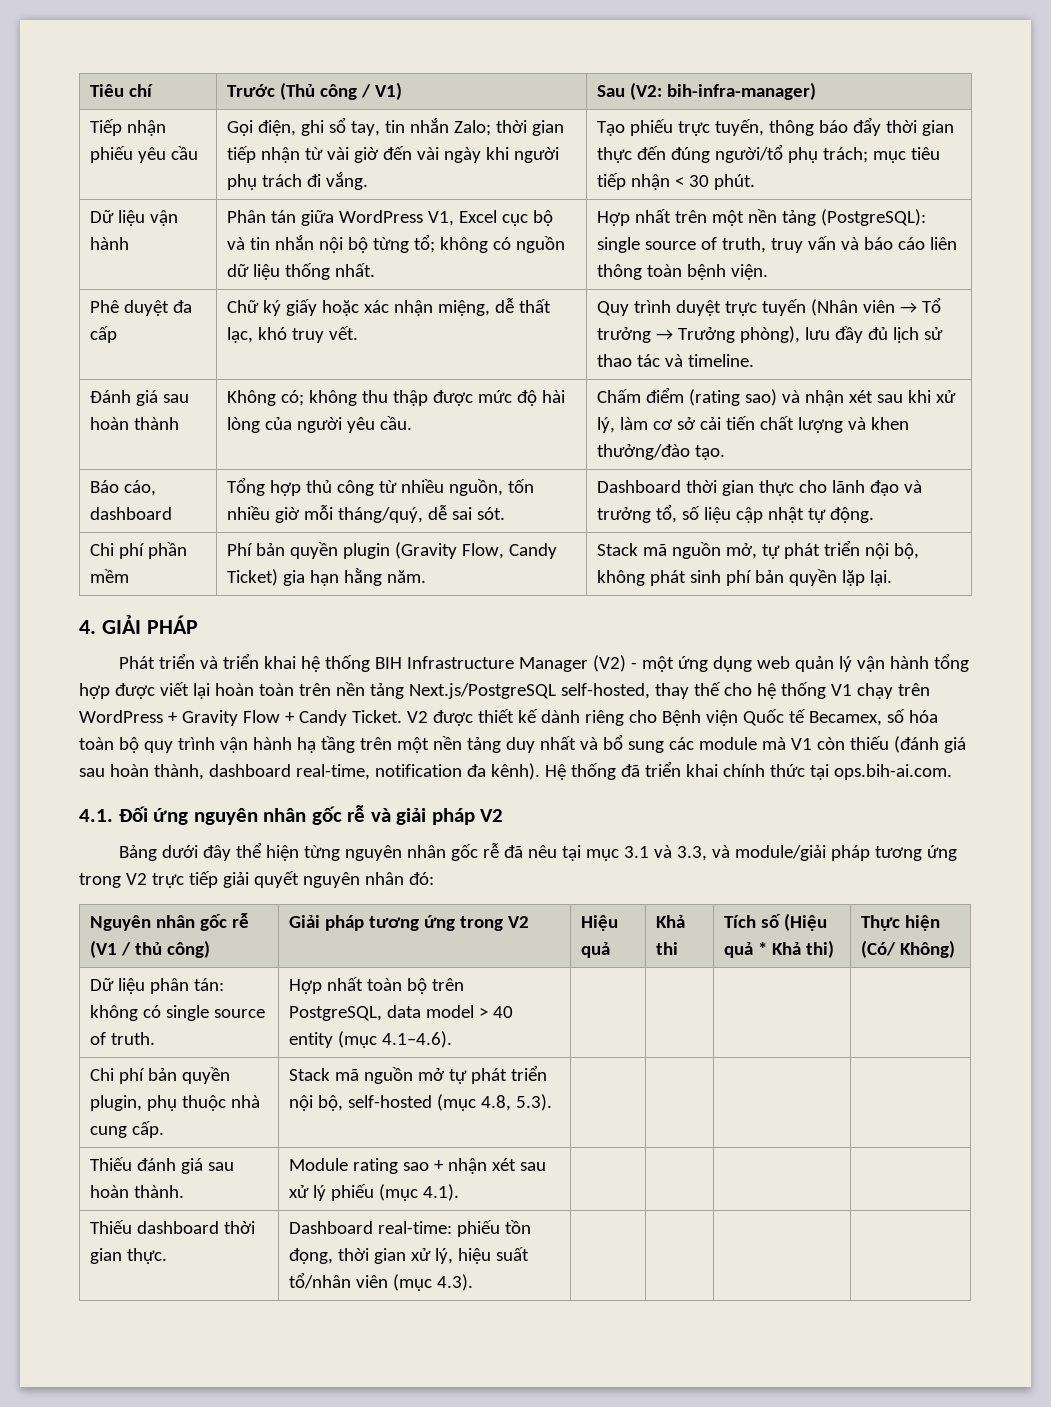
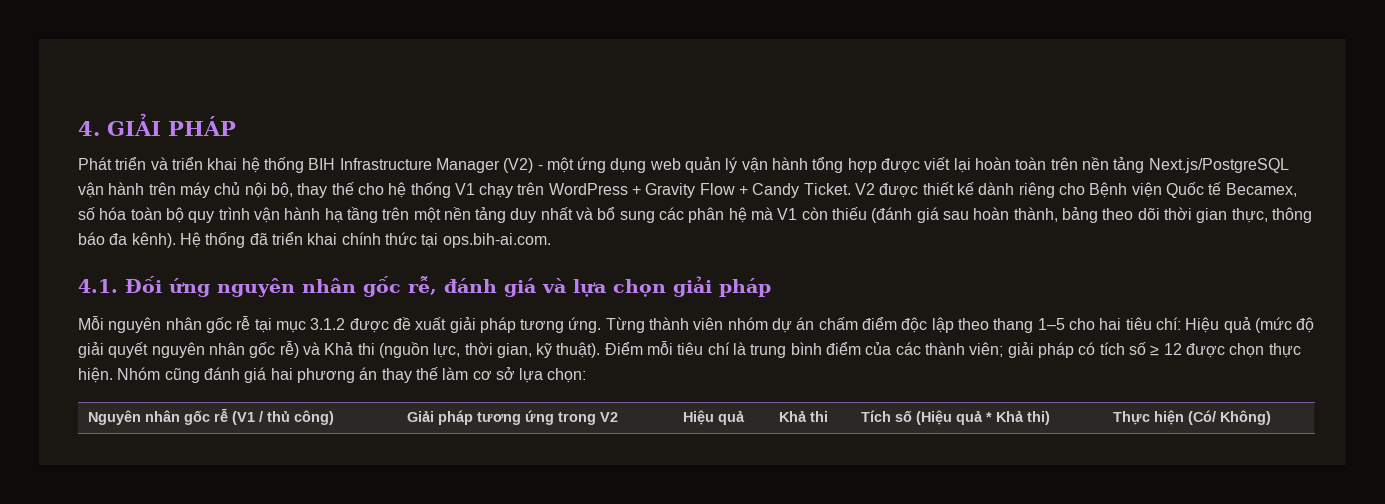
- Tiêu chí | Trước (Thủ công / V1) | Sau (V2: bih-infra-manager)
- Tiếp nhận phiếu yêu cầu | Gọi điện, ghi sổ tay, tin nhắn Zalo; thời gian tiếp nhận từ vài giờ đến vài ngày khi người phụ trách đi vắng. | Tạo phiếu trực tuyến, thông báo đẩy thời gian thực đến đúng người/tổ phụ trách; mục tiêu tiếp nhận < 30 phút.
- Dữ liệu vận hành | Phân tán giữa WordPress V1, Excel cục bộ và tin nhắn nội bộ từng tổ; không có nguồn dữ liệu thống nhất. | Hợp nhất trên một nền tảng (PostgreSQL): single source of truth, truy vấn và báo cáo liên thông toàn bệnh viện.
- Phê duyệt đa cấp | Chữ ký giấy hoặc xác nhận miệng, dễ thất lạc, khó truy vết. | Quy trình duyệt trực tuyến (Nhân viên → Tổ trưởng → Trưởng phòng), lưu đầy đủ lịch sử thao tác và timeline.
- Đánh giá sau hoàn thành | Không có; không thu thập được mức độ hài lòng của người yêu cầu. | Chấm điểm (rating sao) và nhận xét sau khi xử lý, làm cơ sở cải tiến chất lượng và khen thưởng/đào tạo.
- Báo cáo, dashboard | Tổng hợp thủ công từ nhiều nguồn, tốn nhiều giờ mỗi tháng/quý, dễ sai sót. | Dashboard thời gian thực cho lãnh đạo và trưởng tổ, số liệu cập nhật tự động.
- Chi phí phần mềm | Phí bản quyền plugin (Gravity Flow, Candy Ticket) gia hạn hằng năm. | Stack mã nguồn mở, tự phát triển nội bộ, không phát sinh phí bản quyền lặp lại.
- Phát triển và triển khai hệ thống BIH Infrastructure Manager (V2) - một ứng dụng web quản lý vận hành tổng hợp được viết lại hoàn toàn trên nền tảng Next.js/PostgreSQL self-hosted, thay thế cho hệ thống V1 chạy trên WordPress + Gravity Flow + Candy Ticket.
+ Phát triển và triển khai hệ thống BIH Infrastructure Manager (V2) - một ứng dụng web quản lý vận hành tổng hợp được viết lại hoàn toàn trên nền tảng Next.js/PostgreSQL vận hành trên máy chủ nội bộ, thay thế cho hệ thống V1 chạy trên WordPress + Gravity Flow + Candy Ticket.
- V2 được thiết kế dành riêng cho Bệnh viện Quốc tế Becamex, số hóa toàn bộ quy trình vận hành hạ tầng trên một nền tảng duy nhất và bổ sung các module mà V1 còn thiếu (đánh giá sau hoàn thành, dashboard real-time, notification đa kênh).
+ V2 được thiết kế dành riêng cho Bệnh viện Quốc tế Becamex, số hóa toàn bộ quy trình vận hành hạ tầng trên một nền tảng duy nhất và bổ sung các phân hệ mà V1 còn thiếu (đánh giá sau hoàn thành, bảng theo dõi thời gian thực, thông báo đa kênh).
- 4.1. Đối ứng nguyên nhân gốc rễ và giải pháp V2
- Bảng dưới đây thể hiện từng nguyên nhân gốc rễ đã nêu tại mục 3.1 và 3.3, và module/giải pháp tương ứng trong V2 trực tiếp giải quyết nguyên nhân đó:
+ 4.1. Đối ứng nguyên nhân gốc rễ, đánh giá và lựa chọn giải pháp
+ Mỗi nguyên nhân gốc rễ tại mục 3.1.2 được đề xuất giải pháp tương ứng. Từng thành viên nhóm dự án chấm điểm độc lập theo thang 1–5 cho hai tiêu chí: Hiệu quả (mức độ giải quyết nguyên nhân gốc rễ) và Khả thi (nguồn lực, thời gian, kỹ thuật). Điểm mỗi tiêu chí là trung bình điểm của các thành viên; giải pháp có tích số ≥ 12 được chọn thực hiện. Nhóm cũng đánh giá hai phương án thay thế làm cơ sở lựa chọn:
- Dữ liệu phân tán: không có single source of truth. | Hợp nhất toàn bộ trên PostgreSQL, data model > 40 entity (mục 4.1–4.6). | | | |
- Chi phí bản quyền plugin, phụ thuộc nhà cung cấp. | Stack mã nguồn mở tự phát triển nội bộ, self-hosted (mục 4.8, 5.3). | | | |
- Thiếu đánh giá sau hoàn thành. | Module rating sao + nhận xét sau xử lý phiếu (mục 4.1). | | | |
- Thiếu dashboard thời gian thực. | Dashboard real-time: phiếu tồn đọng, thời gian xử lý, hiệu suất tổ/nhân viên (mục 4.3). | | | |

